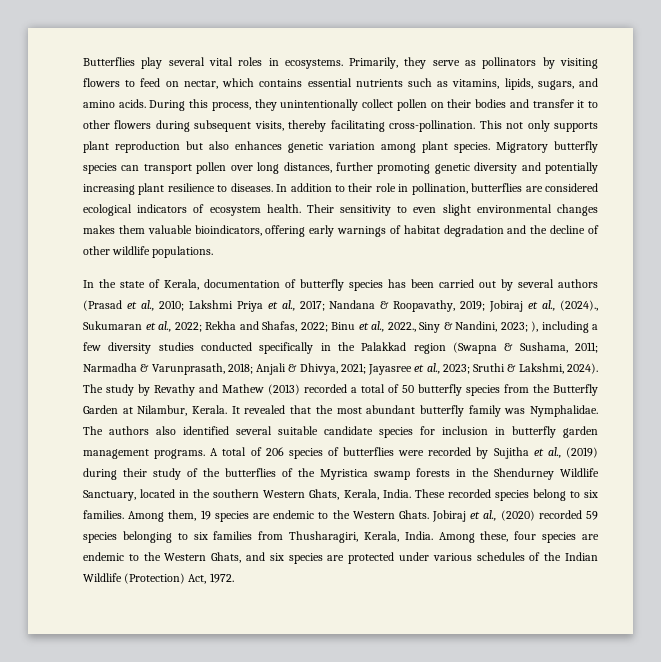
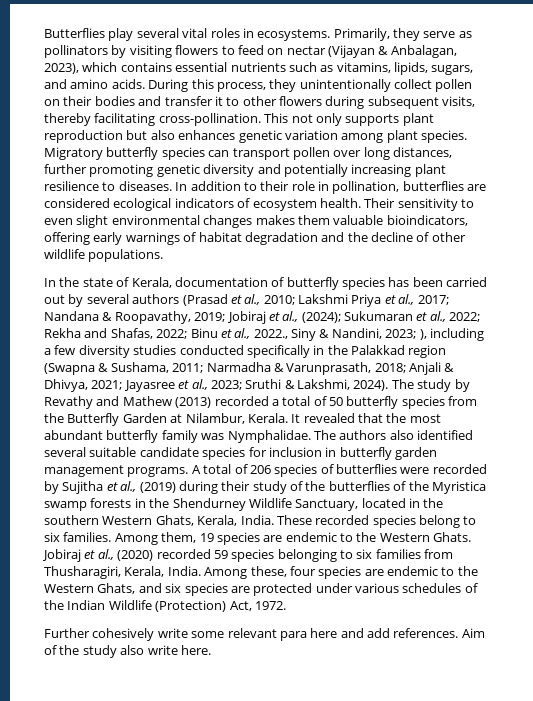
- Primarily, they serve as pollinators by visiting flowers to feed on nectar, which contains essential nutrients such as vitamins, lipids, sugars, and amino acids.
+ Primarily, they serve as pollinators by visiting flowers to feed on nectar (Vijayan & Anbalagan, 2023), which contains essential nutrients such as vitamins, lipids, sugars, and amino acids.
- Jobiraj et al., (2024)., Sukumaran et al., 2022;
+ Jobiraj et al., (2024); Sukumaran et al., 2022;
+ Further cohesively write some relevant para here and add references. Aim of the study also write here.

